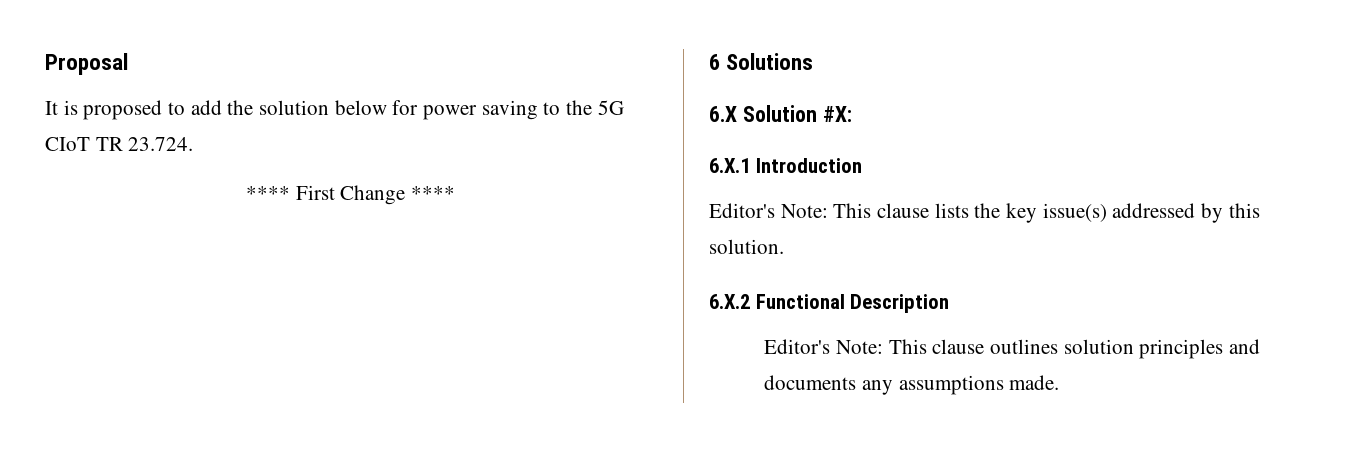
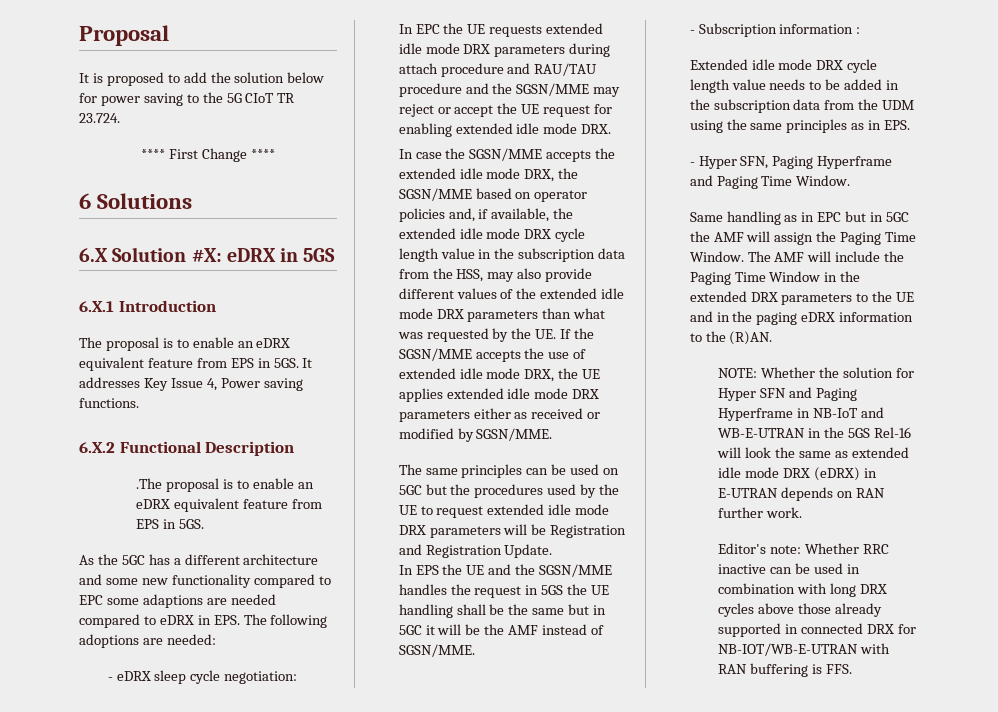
- 6.X Solution #X:
+ 6.X Solution #X: eDRX in 5GS
- Editor's Note: This clause lists the key issue(s) addressed by this solution.
+ The proposal is to enable an eDRX equivalent feature from EPS in 5GS. It addresses Key Issue 4, Power saving functions.
  6.X.2 Functional Description
- Editor's Note: This clause outlines solution principles and documents any assumptions made.
+ .The proposal is to enable an eDRX equivalent feature from EPS in 5GS.
+ As the 5GC has a different architecture and some new functionality compared to EPC some adaptions are needed compared to eDRX in EPS. The following adoptions are needed:
+ - eDRX sleep cycle negotiation:
+ In EPC the UE requests extended idle mode DRX parameters during attach procedure and RAU/TAU procedure and the SGSN/MME may reject or accept the UE request for enabling extended idle mode DRX.
+ In case the SGSN/MME accepts the extended idle mode DRX, the SGSN/MME based on operator policies and, if available, the extended idle mode DRX cycle length value in the subscription data from the HSS, may also provide different values of the extended idle mode DRX parameters than what was requested by the UE. If the SGSN/MME accepts the use of extended idle mode DRX, the UE applies extended idle mode DRX parameters either as received or modified by SGSN/MME.
+ The same principles can be used on 5GC but the procedures used by the UE to request extended idle mode DRX parameters will be Registration and Registration Update.
+ In EPS the UE and the SGSN/MME handles the request in 5GS the UE handling shall be the same but in 5GC it will be the AMF instead of SGSN/MME.
+ - Subscription information :
+ Extended idle mode DRX cycle length value needs to be added in the subscription data from the UDM using the same principles as in EPS.
+ - Hyper SFN, Paging Hyperframe and Paging Time Window.
+ Same handling as in EPC but in 5GC the AMF will assign the Paging Time Window. The AMF will include the Paging Time Window in the extended DRX parameters to the UE and in the paging eDRX information to the (R)AN.
+ NOTE: Whether the solution for Hyper SFN and Paging Hyperframe in NB-IoT and WB-E-UTRAN in the 5GS Rel-16 will look the same as extended idle mode DRX (eDRX) in E-UTRAN depends on RAN further work.
+ Editor's note: Whether RRC inactive can be used in combination with long DRX cycles above those already supported in connected DRX for NB-IOT/WB-E-UTRAN with RAN buffering is FFS.

